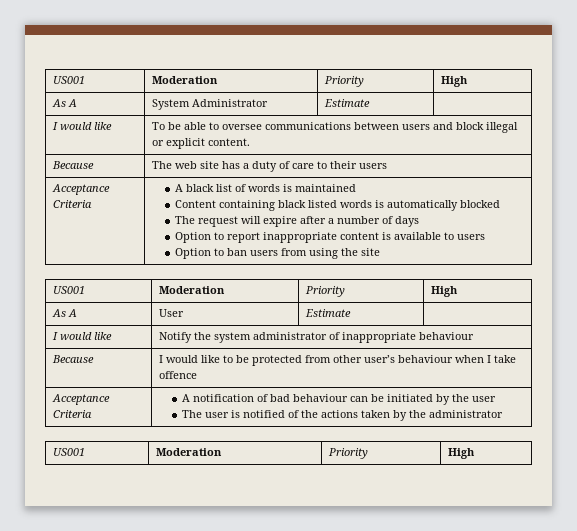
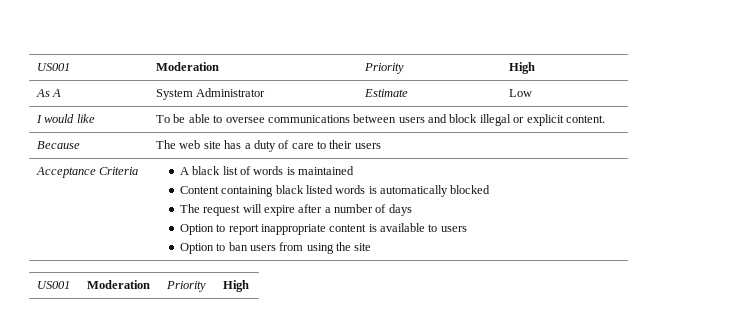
- As A | System Administrator | Estimate |
+ As A | System Administrator | Estimate | Low
- As A | User | Estimate |
- I would like | Notify the system administrator of inappropriate behaviour
- Because | I would like to be protected from other user’s behaviour when I take offence
- Acceptance Criteria | A notification of bad behaviour can be initiated by the user
- The user is notified of the actions taken by the administrator
- US001 | Moderation | Priority | High

